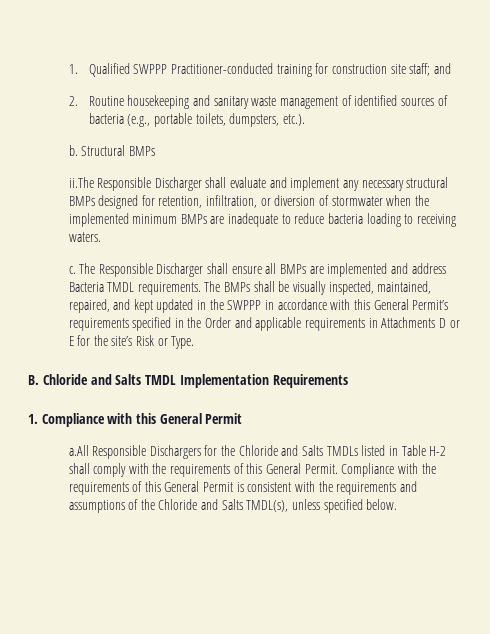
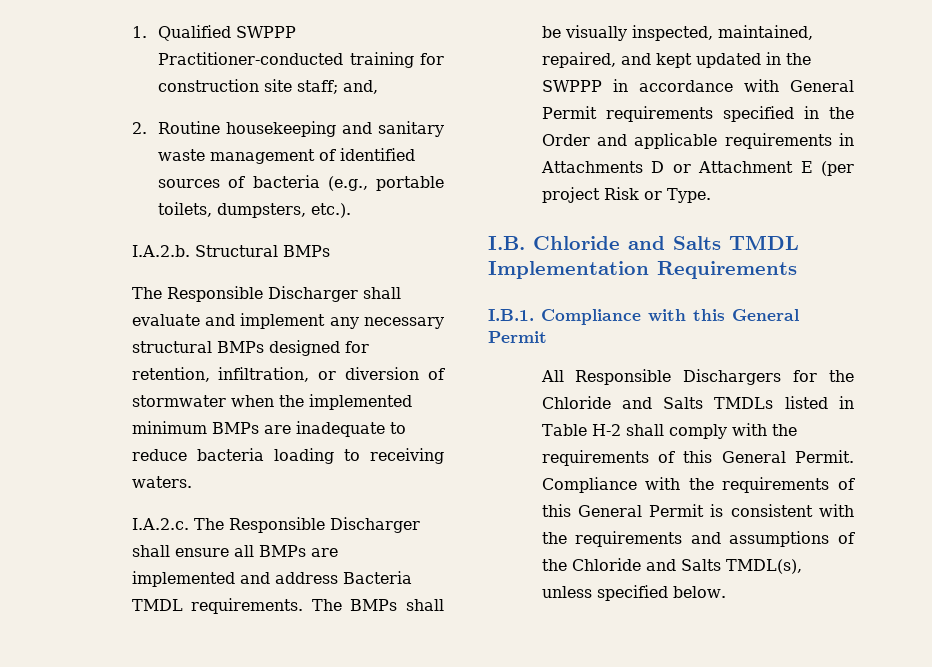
- 1. Qualified SWPPP Practitioner-conducted training for construction site staff; and
+ 1. Qualified SWPPP Practitioner-conducted training for construction site staff; and,
- b. Structural BMPs
+ I.A.2.b. Structural BMPs
- ii.The Responsible Discharger shall evaluate and implement any necessary structural BMPs designed for retention, infiltration, or diversion of stormwater when the implemented minimum BMPs are inadequate to reduce bacteria loading to receiving waters.
+ The Responsible Discharger shall evaluate and implement any necessary structural BMPs designed for retention, infiltration, or diversion of stormwater when the implemented minimum BMPs are inadequate to reduce bacteria loading to receiving waters.
- c. The Responsible Discharger shall ensure all BMPs are implemented and address Bacteria TMDL requirements.
+ I.A.2.c. The Responsible Discharger shall ensure all BMPs are implemented and address Bacteria TMDL requirements.
- The BMPs shall be visually inspected, maintained, repaired, and kept updated in the SWPPP in accordance with this General Permit’s requirements specified in the Order and applicable requirements in Attachments D or E for the site’s Risk or Type.
+ The BMPs shall be visually inspected, maintained, repaired, and kept updated in the SWPPP in accordance with General Permit requirements specified in the Order and applicable requirements in Attachments D or Attachment E (per project Risk or Type.
- B. Chloride and Salts TMDL Implementation Requirements
+ I.B. Chloride and Salts TMDL Implementation Requirements
- 1. Compliance with this General Permit
+ I.B.1. Compliance with this General Permit
- a.All Responsible Dischargers for the Chloride and Salts TMDLs listed in Table H-2 shall comply with the requirements of this General Permit.
+ All Responsible Dischargers for the Chloride and Salts TMDLs listed in Table H-2 shall comply with the requirements of this General Permit.

